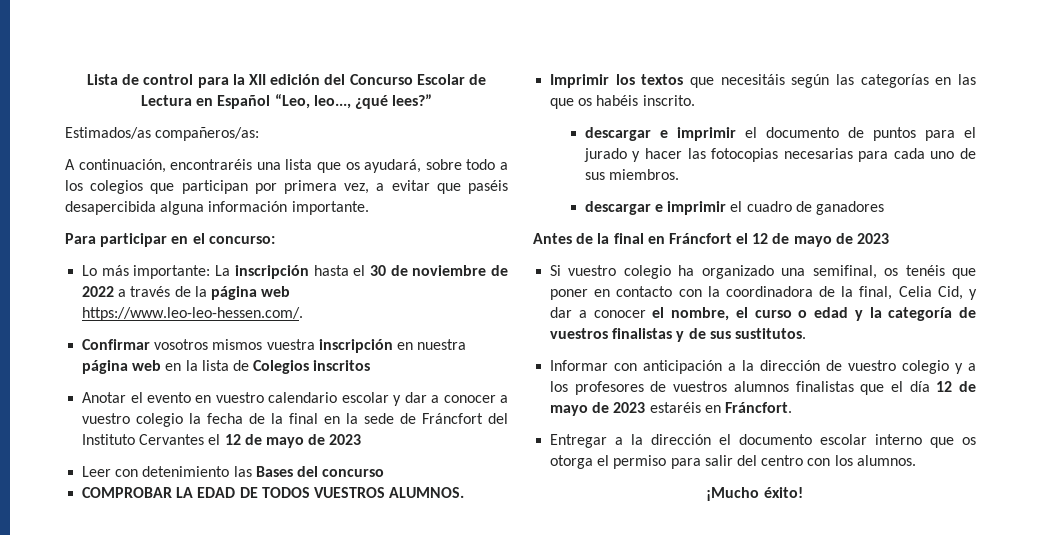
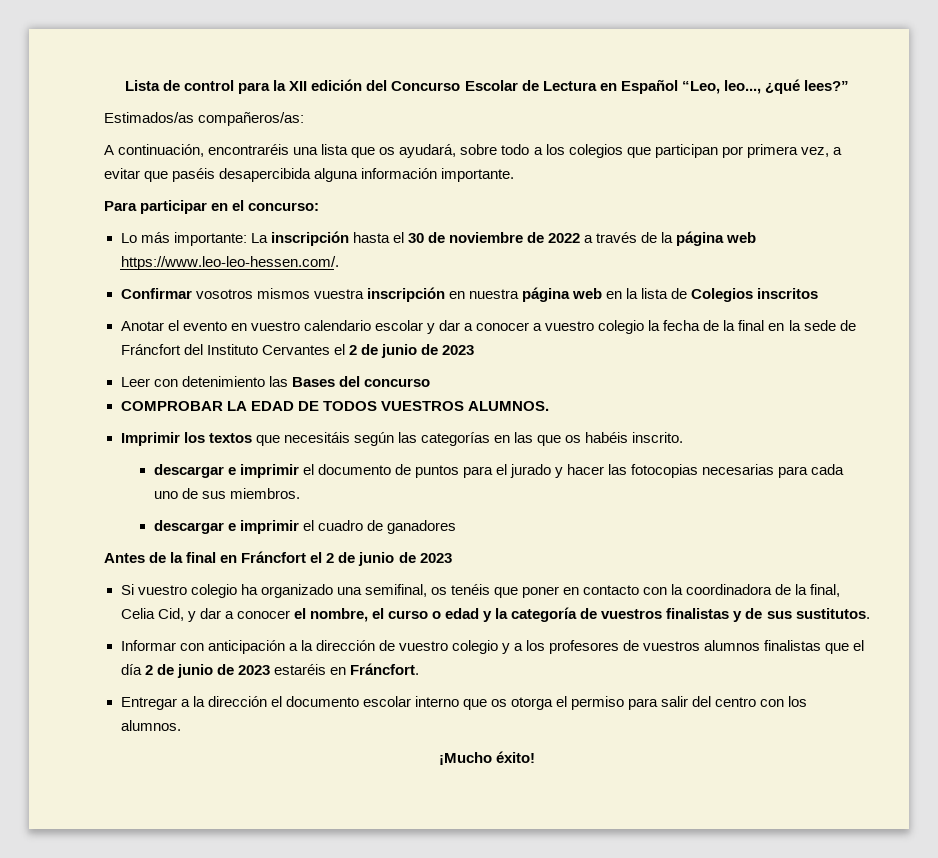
- Anotar el evento en vuestro calendario escolar y dar a conocer a vuestro colegio la fecha de la final en la sede de Fráncfort del Instituto Cervantes el 12 de mayo de 2023
+ Anotar el evento en vuestro calendario escolar y dar a conocer a vuestro colegio la fecha de la final en la sede de Fráncfort del Instituto Cervantes el 2 de junio de 2023
- Antes de la final en Fráncfort el 12 de mayo de 2023
+ Antes de la final en Fráncfort el 2 de junio de 2023
- Informar con anticipación a la dirección de vuestro colegio y a los profesores de vuestros alumnos finalistas que el día 12 de mayo de 2023 estaréis en Fráncfort.
+ Informar con anticipación a la dirección de vuestro colegio y a los profesores de vuestros alumnos finalistas que el día 2 de junio de 2023 estaréis en Fráncfort.

